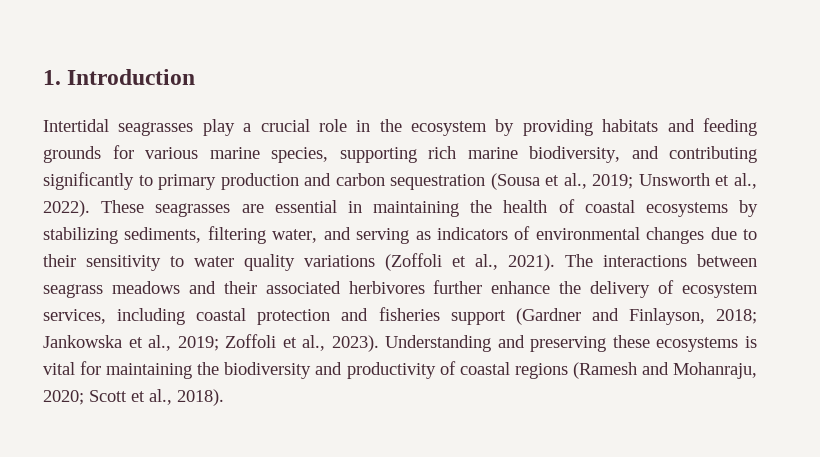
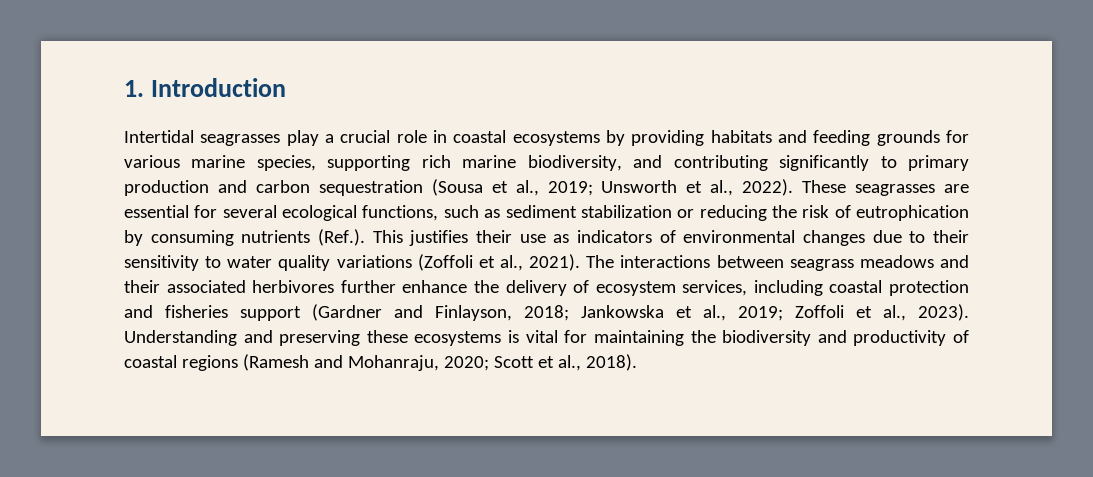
- Intertidal seagrasses play a crucial role in the ecosystem by providing habitats and feeding grounds for various marine species, supporting rich marine biodiversity, and contributing significantly to primary production and carbon sequestration (Sousa et al., 2019; Unsworth et al., 2022).
+ Intertidal seagrasses play a crucial role in coastal ecosystems by providing habitats and feeding grounds for various marine species, supporting rich marine biodiversity, and contributing significantly to primary production and carbon sequestration (Sousa et al., 2019; Unsworth et al., 2022).
- These seagrasses are essential in maintaining the health of coastal ecosystems by stabilizing sediments, filtering water, and serving as indicators of environmental changes due to their sensitivity to water quality variations (Zoffoli et al., 2021).
+ These seagrasses are essential for several ecological functions, such as sediment stabilization or reducing the risk of eutrophication by consuming nutrients (Ref.). This justifies their use as indicators of environmental changes due to their sensitivity to water quality variations (Zoffoli et al., 2021).

